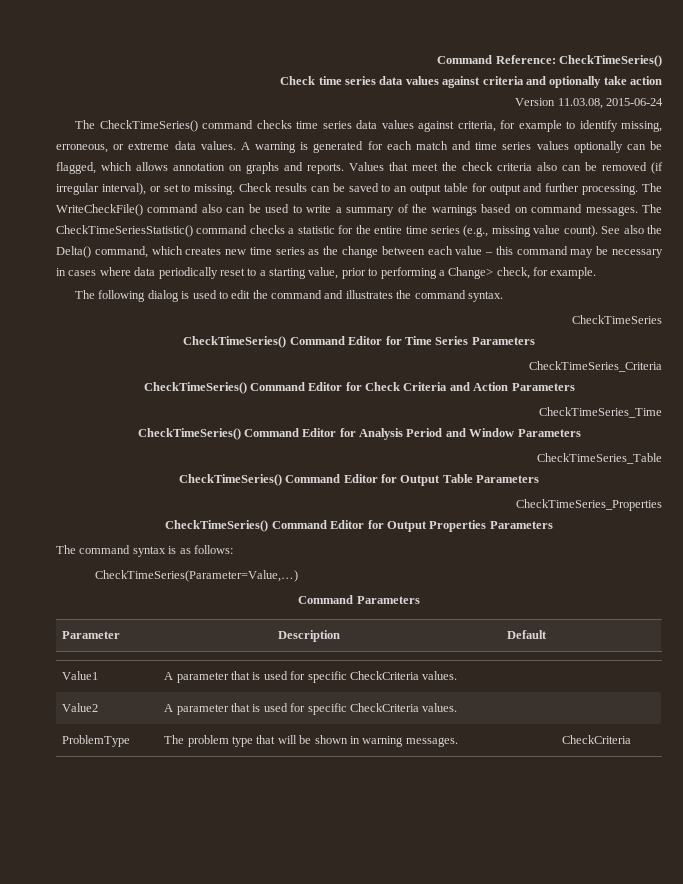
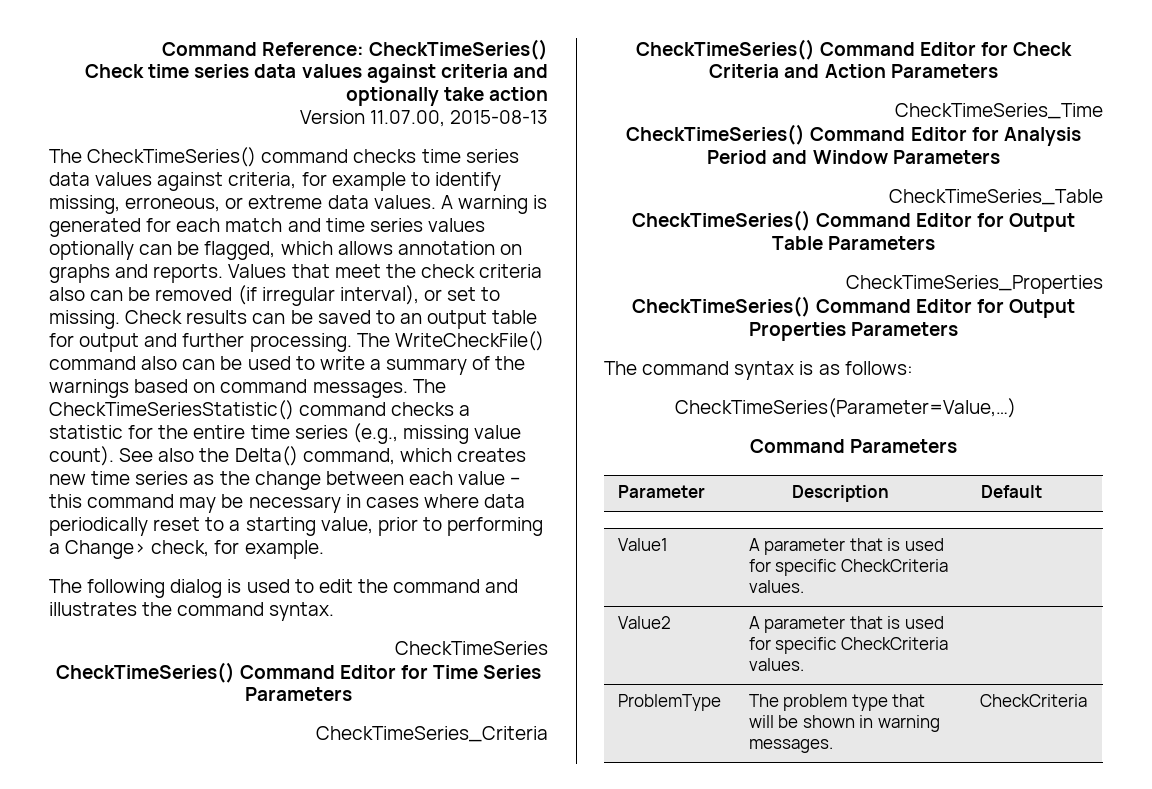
- Version 11.03.08, 2015-06-24
+ Version 11.07.00, 2015-08-13

